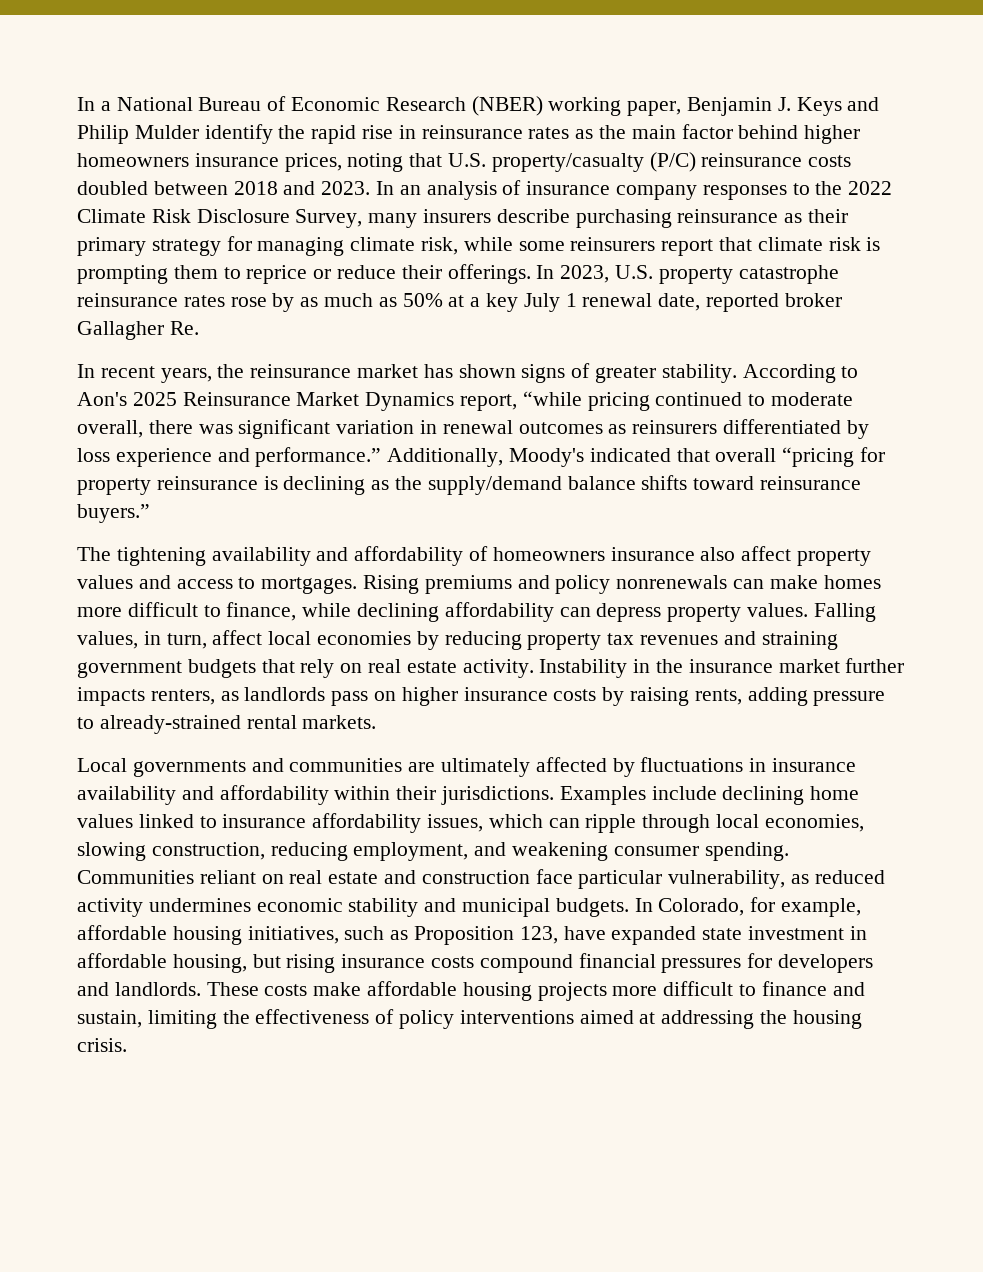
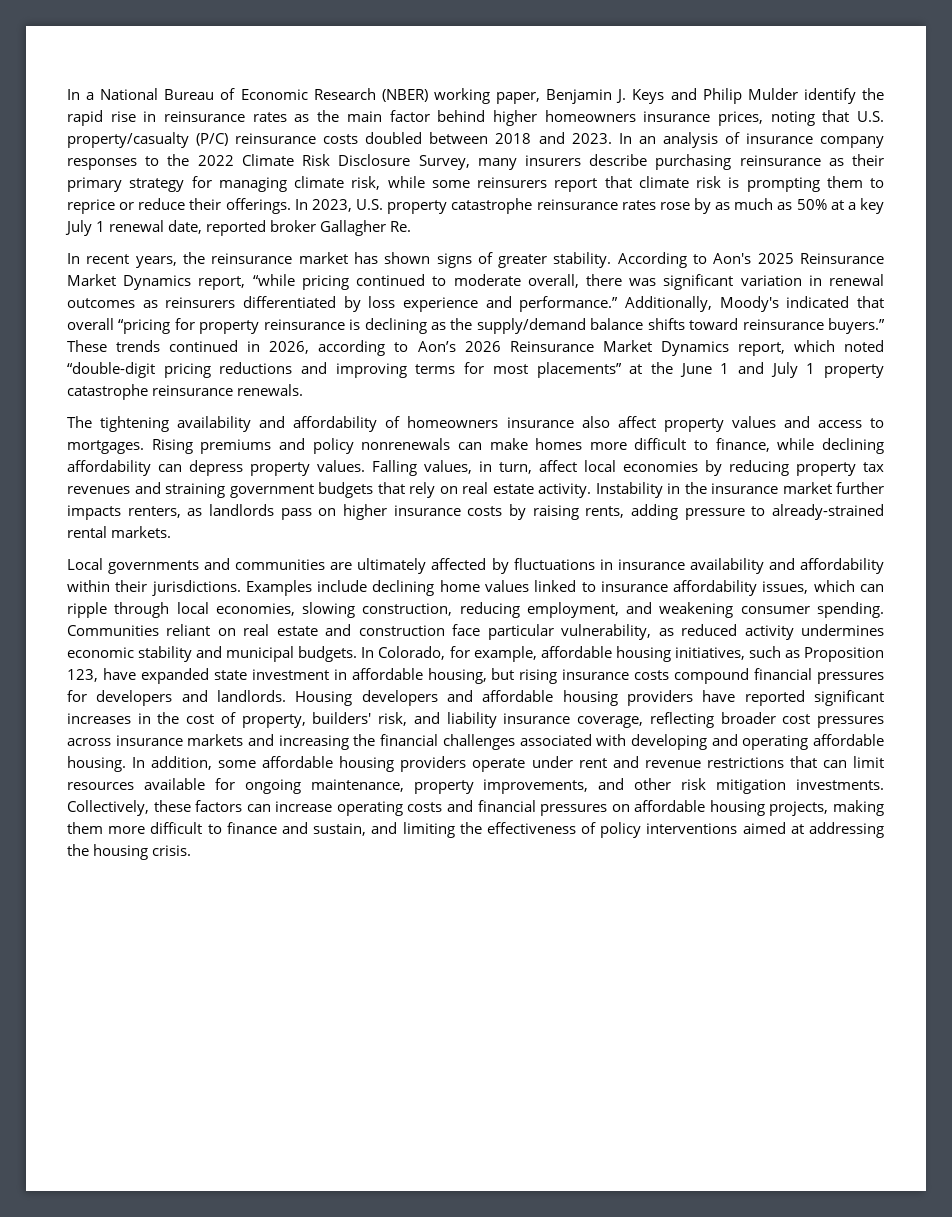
+ These trends continued in 2026, according to Aon’s 2026 Reinsurance Market Dynamics report, which noted “double-digit pricing reductions and improving terms for most placements” at the June 1 and July 1 property catastrophe reinsurance renewals.
- These costs make affordable housing projects more difficult to finance and sustain, limiting the effectiveness of policy interventions aimed at addressing the housing crisis.
+ Housing developers and affordable housing providers have reported significant increases in the cost of property, builders' risk, and liability insurance coverage, reflecting broader cost pressures across insurance markets and increasing the financial challenges associated with developing and operating affordable housing. In addition, some affordable housing providers operate under rent and revenue restrictions that can limit resources available for ongoing maintenance, property improvements, and other risk mitigation investments. Collectively, these factors can increase operating costs and financial pressures on affordable housing projects, making them more difficult to finance and sustain, and limiting the effectiveness of policy interventions aimed at addressing the housing crisis.

